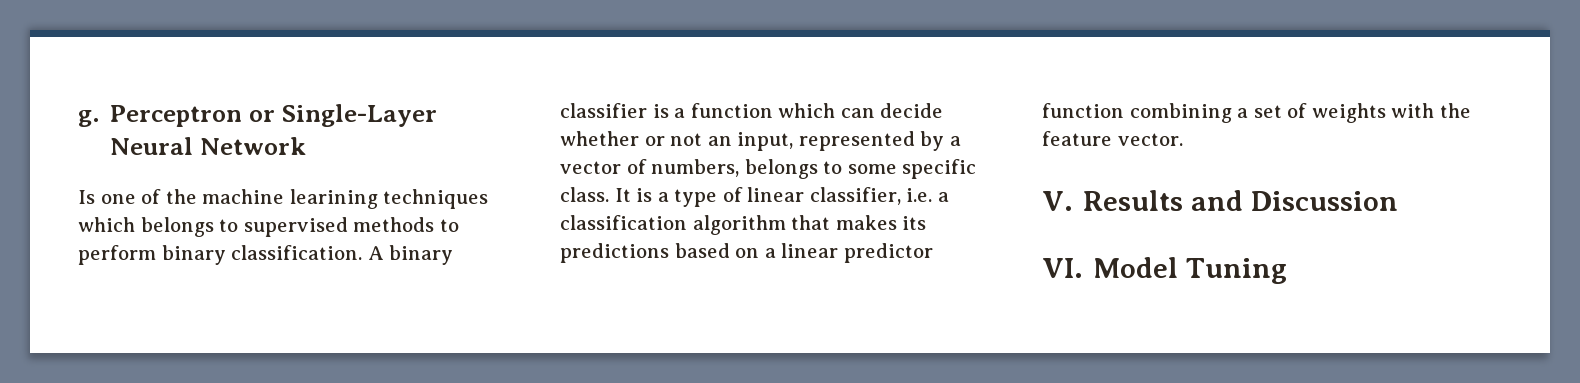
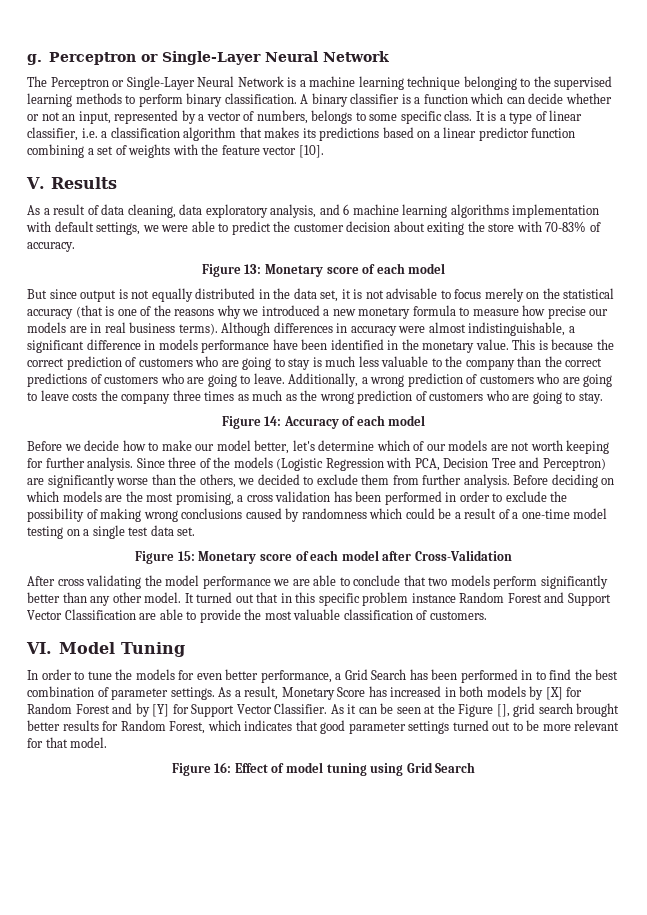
- Is one of the machine learining techniques which belongs to supervised methods to perform binary classification.
+ The Perceptron or Single-Layer Neural Network is a machine learning technique belonging to the supervised learning methods to perform binary classification.
- It is a type of linear classifier, i.e. a classification algorithm that makes its predictions based on a linear predictor function combining a set of weights with the feature vector.
+ It is a type of linear classifier, i.e. a classification algorithm that makes its predictions based on a linear predictor function combining a set of weights with the feature vector [10].
- V. Results and Discussion
+ V. Results
+ As a result of data cleaning, data exploratory analysis, and 6 machine learning algorithms implementation with default settings, we were able to predict the customer decision about exiting the store with 70-83% of accuracy.
+ Figure 13: Monetary score of each model
+ But since output is not equally distributed in the data set, it is not advisable to focus merely on the statistical accuracy (that is one of the reasons why we introduced a new monetary formula to measure how precise our models are in real business terms). Although differences in accuracy were almost indistinguishable, a significant difference in models performance have been identified in the monetary value. This is because the correct prediction of customers who are going to stay is much less valuable to the company than the correct predictions of customers who are going to leave. Additionally, a wrong prediction of customers who are going to leave costs the company three times as much as the wrong prediction of customers who are going to stay.
+ Figure 14: Accuracy of each model
+ Before we decide how to make our model better, let's determine which of our models are not worth keeping for further analysis. Since three of the models (Logistic Regression with PCA, Decision Tree and Perceptron) are significantly worse than the others, we decided to exclude them from further analysis. Before deciding on which models are the most promising, a cross validation has been performed in order to exclude the possibility of making wrong conclusions caused by randomness which could be a result of a one-time model testing on a single test data set.
+ Figure 15: Monetary score of each model after Cross-Validation
+ After cross validating the model performance we are able to conclude that two models perform significantly better than any other model. It turned out that in this specific problem instance Random Forest and Support Vector Classification are able to provide the most valuable classification of customers.
  VI. Model Tuning
+ In order to tune the models for even better performance, a Grid Search has been performed in to find the best combination of parameter settings. As a result, Monetary Score has increased in both models by [X] for Random Forest and by [Y] for Support Vector Classifier. As it can be seen at the Figure [], grid search brought better results for Random Forest, which indicates that good parameter settings turned out to be more relevant for that model.
+ Figure 16: Effect of model tuning using Grid Search

